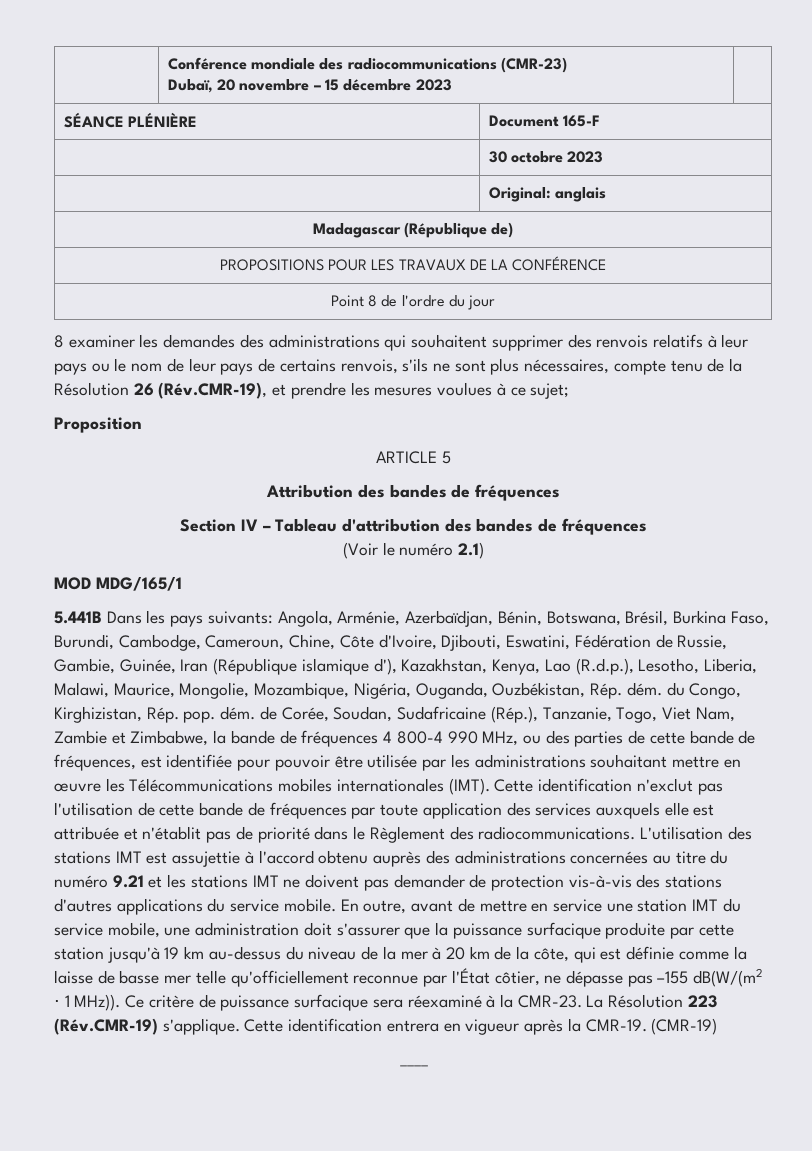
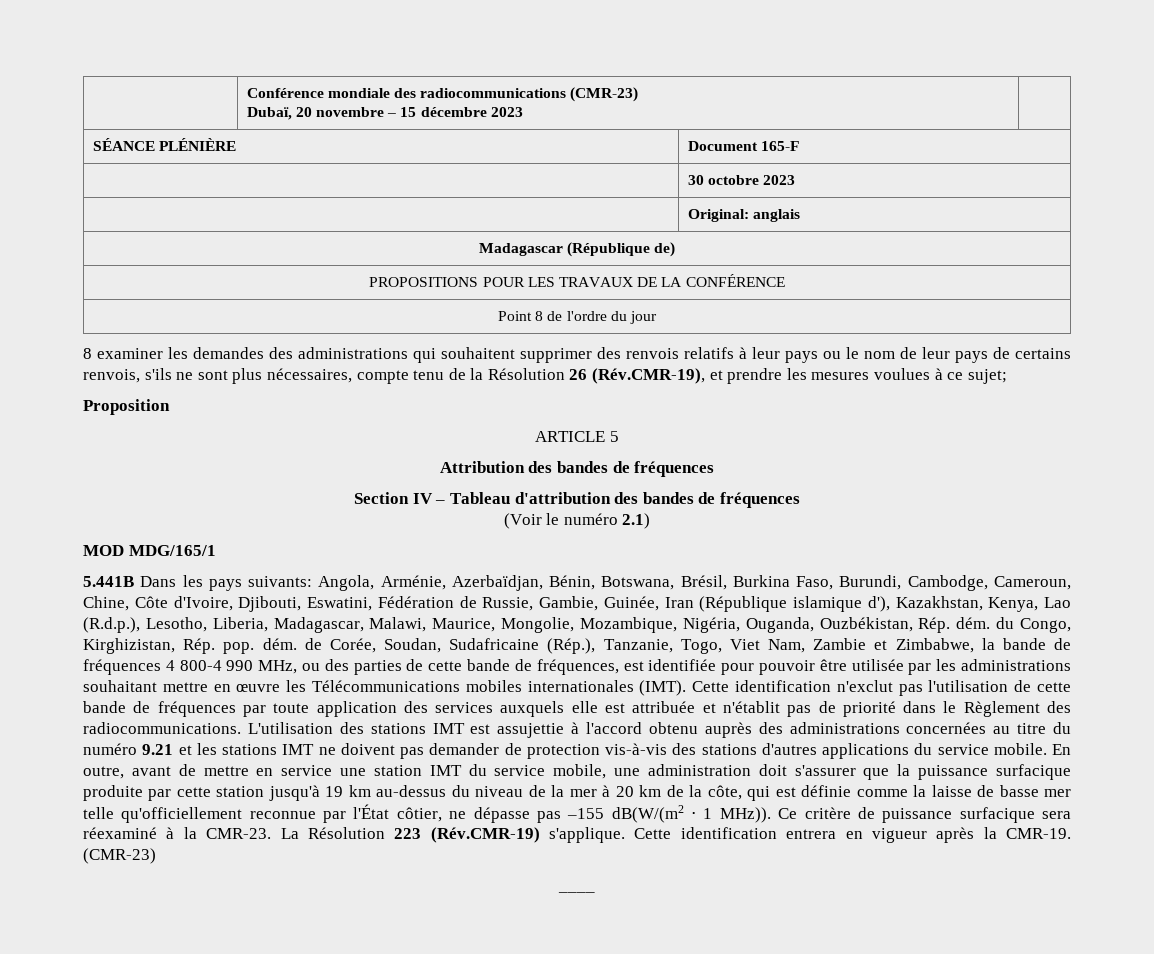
- Angola, Arménie, Azerbaïdjan, Bénin, Botswana, Brésil, Burkina Faso, Burundi, Cambodge, Cameroun, Chine, Côte d'Ivoire, Djibouti, Eswatini, Fédération de Russie, Gambie, Guinée, Iran (République islamique d'), Kazakhstan, Kenya, Lao (R.d.p.), Lesotho, Liberia, Malawi, Maurice, Mongolie, Mozambique, Nigéria, Ouganda, Ouzbékistan, Rép. dém. du Congo, Kirghizistan, Rép. pop. dém. de Corée, Soudan, Sudafricaine (Rép.), Tanzanie, Togo, Viet Nam, Zambie et Zimbabwe, la bande de fréquences 4 800-4 990 MHz, ou des parties de cette bande de fréquences, est identifiée pour pouvoir être utilisée par les administrations souhaitant mettre en œuvre les Télécommunications mobiles internationales (IMT).
+ Angola, Arménie, Azerbaïdjan, Bénin, Botswana, Brésil, Burkina Faso, Burundi, Cambodge, Cameroun, Chine, Côte d'Ivoire, Djibouti, Eswatini, Fédération de Russie, Gambie, Guinée, Iran (République islamique d'), Kazakhstan, Kenya, Lao (R.d.p.), Lesotho, Liberia, Madagascar, Malawi, Maurice, Mongolie, Mozambique, Nigéria, Ouganda, Ouzbékistan, Rép. dém. du Congo, Kirghizistan, Rép. pop. dém. de Corée, Soudan, Sudafricaine (Rép.), Tanzanie, Togo, Viet Nam, Zambie et Zimbabwe, la bande de fréquences 4 800-4 990 MHz, ou des parties de cette bande de fréquences, est identifiée pour pouvoir être utilisée par les administrations souhaitant mettre en œuvre les Télécommunications mobiles internationales (IMT).
- Cette identification entrera en vigueur après la CMR-19. (CMR-19)
+ Cette identification entrera en vigueur après la CMR-19. (CMR-23)

